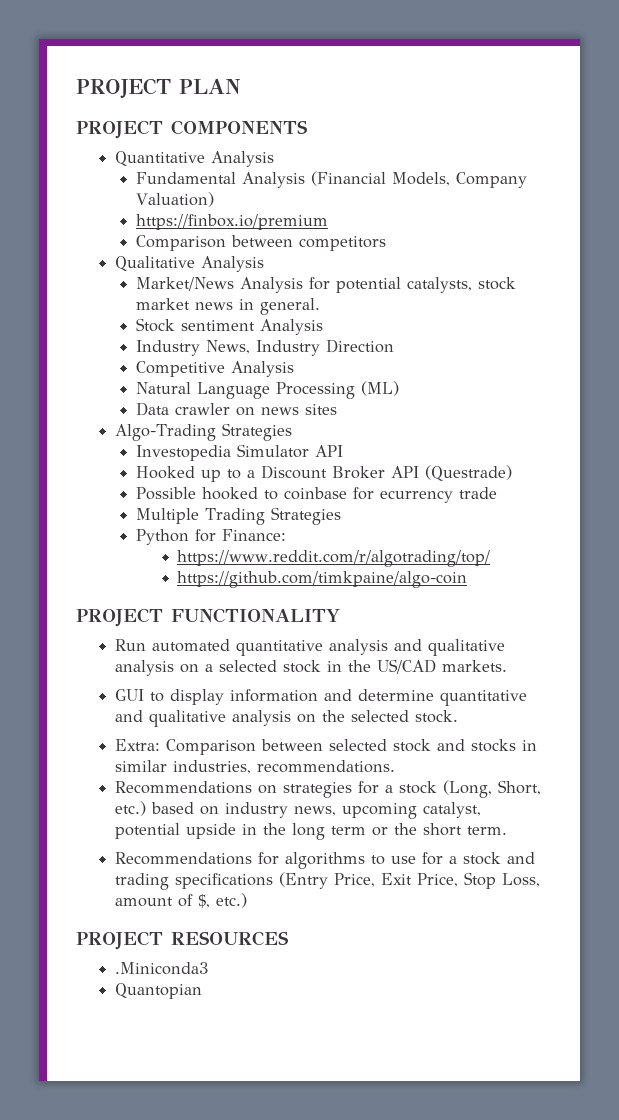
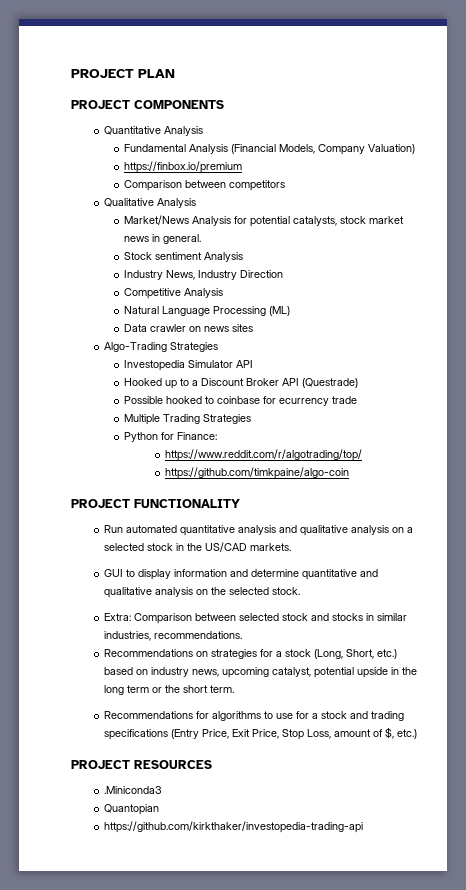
+ https://github.com/kirkthaker/investopedia-trading-api

